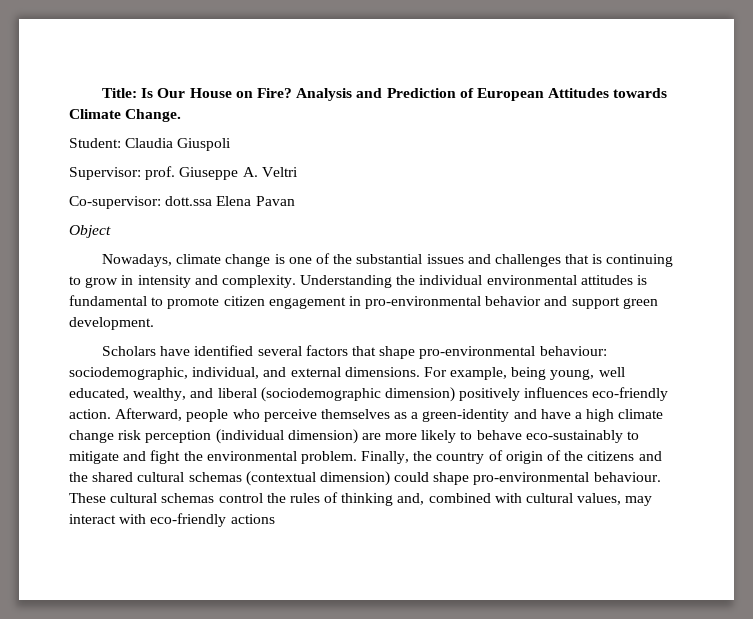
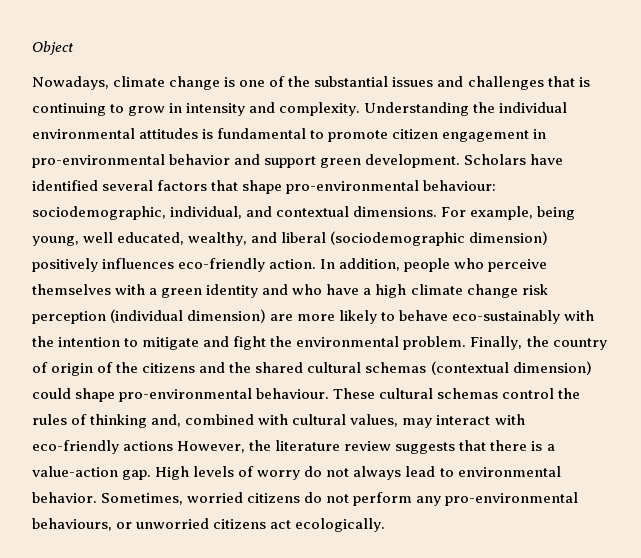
- Title: Is Our House on Fire? Analysis and Prediction of European Attitudes towards Climate Change.
- Student: Claudia Giuspoli
- Supervisor: prof. Giuseppe A. Veltri
- Co-supervisor: dott.ssa Elena Pavan
- Understanding the individual environmental attitudes is fundamental to promote citizen engagement in pro-environmental behavior and support green development.
- Scholars have identified several factors that shape pro-environmental behaviour: sociodemographic, individual, and external dimensions.
+ Understanding the individual environmental attitudes is fundamental to promote citizen engagement in pro-environmental behavior and support green development. Scholars have identified several factors that shape pro-environmental behaviour: sociodemographic, individual, and contextual dimensions.
- Afterward, people who perceive themselves as a green-identity and have a high climate change risk perception (individual dimension) are more likely to behave eco-sustainably to mitigate and fight the environmental problem.
+ In addition, people who perceive themselves with a green identity and who have a high climate change risk perception (individual dimension) are more likely to behave eco-sustainably with the intention to mitigate and fight the environmental problem.
- These cultural schemas control the rules of thinking and, combined with cultural values, may interact with eco-friendly actions
+ These cultural schemas control the rules of thinking and, combined with cultural values, may interact with eco-friendly actions However, the literature review suggests that there is a value-action gap. High levels of worry do not always lead to environmental behavior. Sometimes, worried citizens do not perform any pro-environmental behaviours, or unworried citizens act ecologically.

